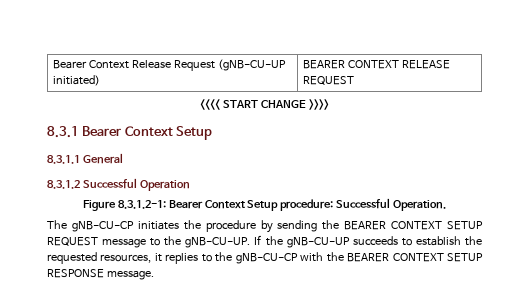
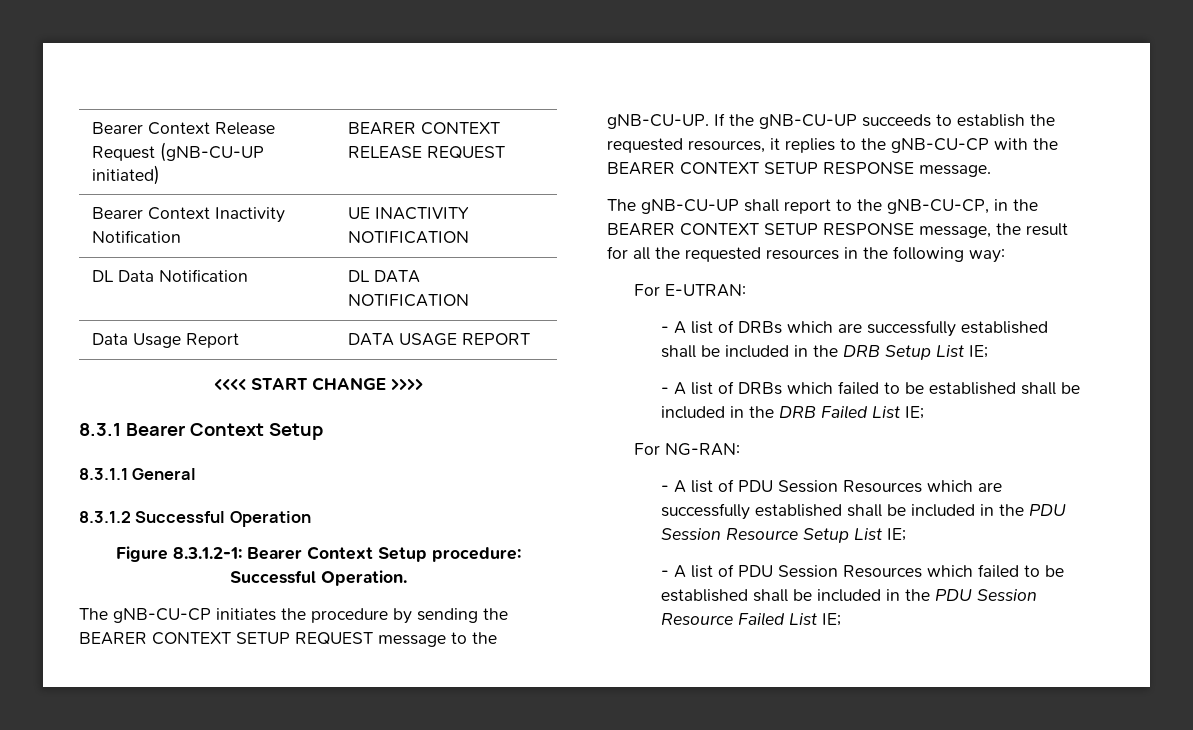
+ Bearer Context Inactivity Notification | UE INACTIVITY NOTIFICATION
+ DL Data Notification | DL DATA NOTIFICATION
+ Data Usage Report | DATA USAGE REPORT
+ The gNB-CU-UP shall report to the gNB-CU-CP, in the BEARER CONTEXT SETUP RESPONSE message, the result for all the requested resources in the following way:
+ For E-UTRAN:
+ - A list of DRBs which are successfully established shall be included in the DRB Setup List IE;
+ - A list of DRBs which failed to be established shall be included in the DRB Failed List IE;
+ For NG-RAN:
+ - A list of PDU Session Resources which are successfully established shall be included in the PDU Session Resource Setup List IE;
+ - A list of PDU Session Resources which failed to be established shall be included in the PDU Session Resource Failed List IE;

